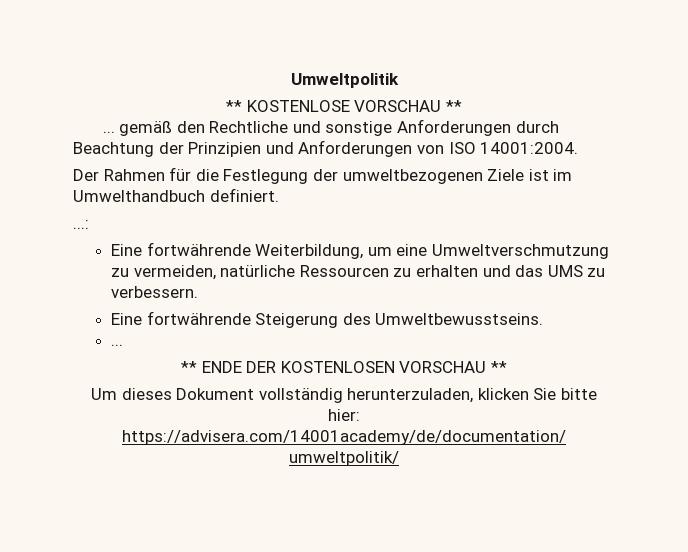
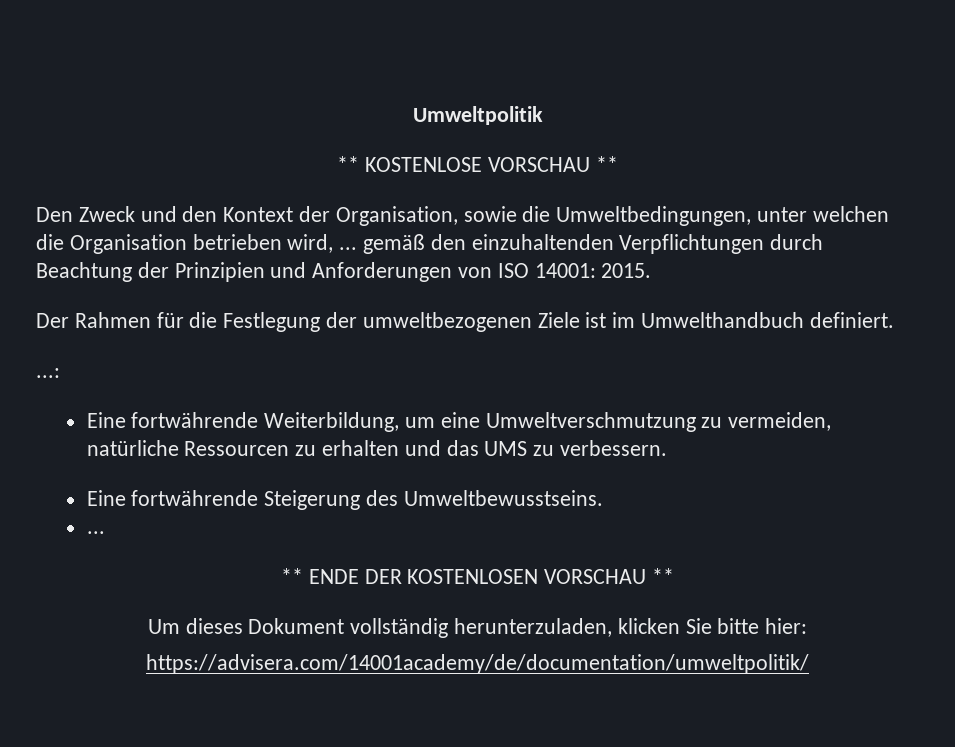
- ... gemäß den Rechtliche und sonstige Anforderungen durch Beachtung der Prinzipien und Anforderungen von ISO 14001:2004.
+ Den Zweck und den Kontext der Organisation, sowie die Umweltbedingungen, unter welchen die Organisation betrieben wird, ... gemäß den einzuhaltenden Verpflichtungen durch Beachtung der Prinzipien und Anforderungen von ISO 14001: 2015.

